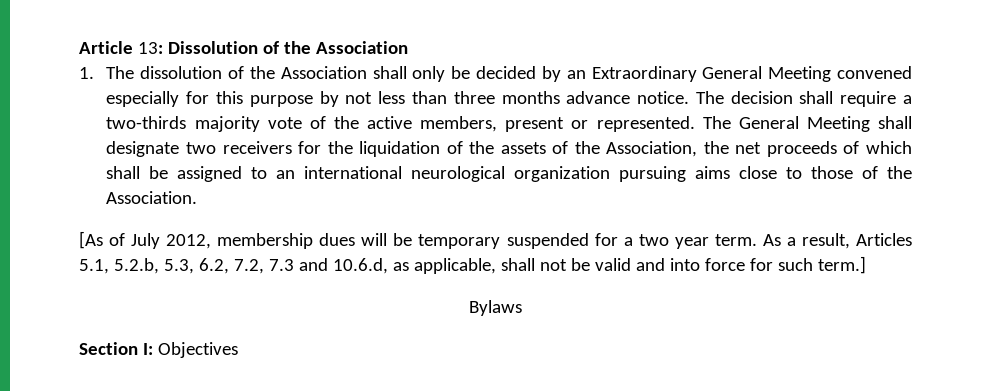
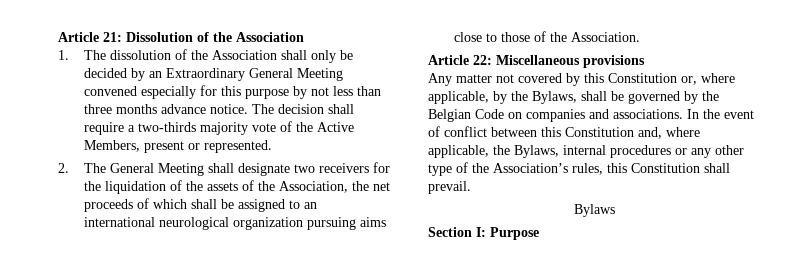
- Article 13: Dissolution of the Association
+ Article 21: Dissolution of the Association
- The decision shall require a two-thirds majority vote of the active members, present or represented. The General Meeting shall designate two receivers for the liquidation of the assets of the Association, the net proceeds of which shall be assigned to an international neurological organization pursuing aims close to those of the Association.
+ The decision shall require a two-thirds majority vote of the Active Members, present or represented.
+ 2. The General Meeting shall designate two receivers for the liquidation of the assets of the Association, the net proceeds of which shall be assigned to an international neurological organization pursuing aims close to those of the Association.
- [As of July 2012, membership dues will be temporary suspended for a two year term. As a result, Articles 5.1, 5.2.b, 5.3, 6.2, 7.2, 7.3 and 10.6.d, as applicable, shall not be valid and into force for such term.]
+ Article 22: Miscellaneous provisions
+ Any matter not covered by this Constitution or, where applicable, by the Bylaws, shall be governed by the Belgian Code on companies and associations. In the event of conflict between this Constitution and, where applicable, the Bylaws, internal procedures or any other type of the Association’s rules, this Constitution shall prevail.
- Section I: Objectives
+ Section I: Purpose

